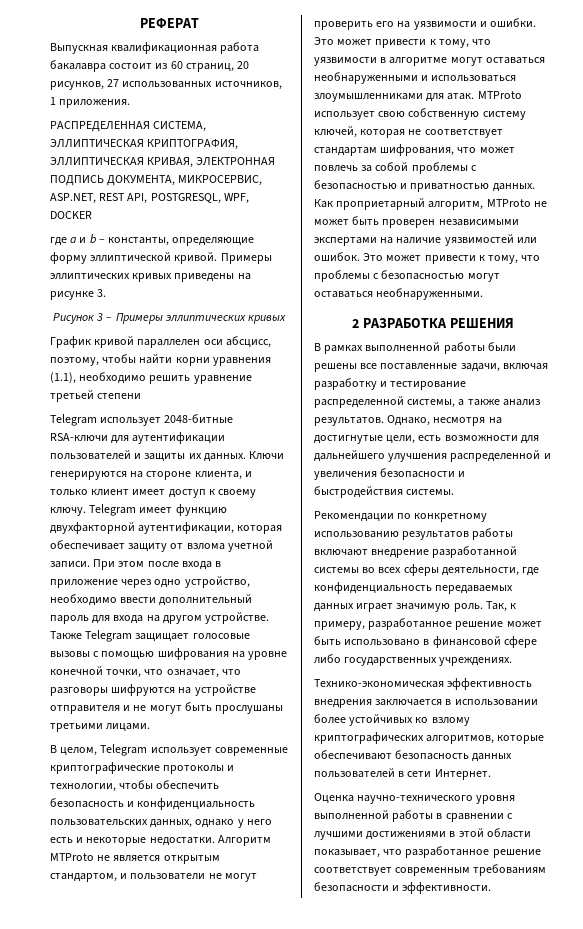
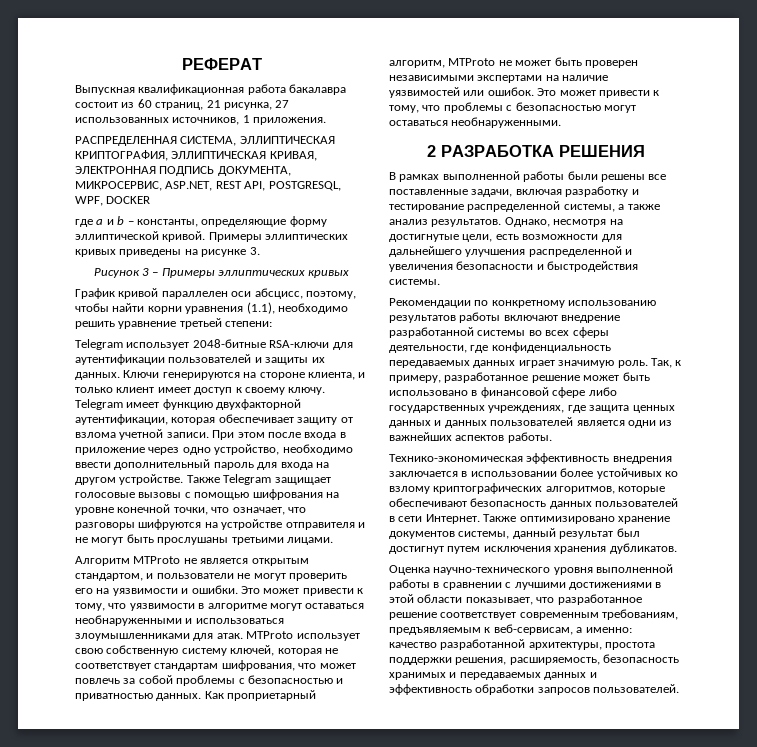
- Выпускная квалификационная работа бакалавра состоит из 60 страниц, 20 рисунков, 27 использованных источников, 1 приложения.
+ Выпускная квалификационная работа бакалавра состоит из 60 страниц, 21 рисунка, 27 использованных источников, 1 приложения.
- График кривой параллелен оси абсцисс, поэтому, чтобы найти корни уравнения (1.1), необходимо решить уравнение третьей степени
+ График кривой параллелен оси абсцисс, поэтому, чтобы найти корни уравнения (1.1), необходимо решить уравнение третьей степени:
- В целом, Telegram использует современные криптографические протоколы и технологии, чтобы обеспечить безопасность и конфиденциальность пользовательских данных, однако у него есть и некоторые недостатки.
- Так, к примеру, разработанное решение может быть использовано в финансовой сфере либо государственных учреждениях.
+ Так, к примеру, разработанное решение может быть использовано в финансовой сфере либо государственных учреждениях, где защита ценных данных и данных пользователей является одни из важнейших аспектов работы.
+ Также оптимизировано хранение документов системы, данный результат был достигнут путем исключения хранения дубликатов.
- Оценка научно-технического уровня выполненной работы в сравнении с лучшими достижениями в этой области показывает, что разработанное решение соответствует современным требованиям безопасности и эффективности.
+ Оценка научно-технического уровня выполненной работы в сравнении с лучшими достижениями в этой области показывает, что разработанное решение соответствует современным требованиям, предъявляемым к веб-сервисам, а именно: качество разработанной архитектуры, простота поддержки решения, расширяемость, безопасность хранимых и передаваемых данных и эффективность обработки запросов пользователей.

